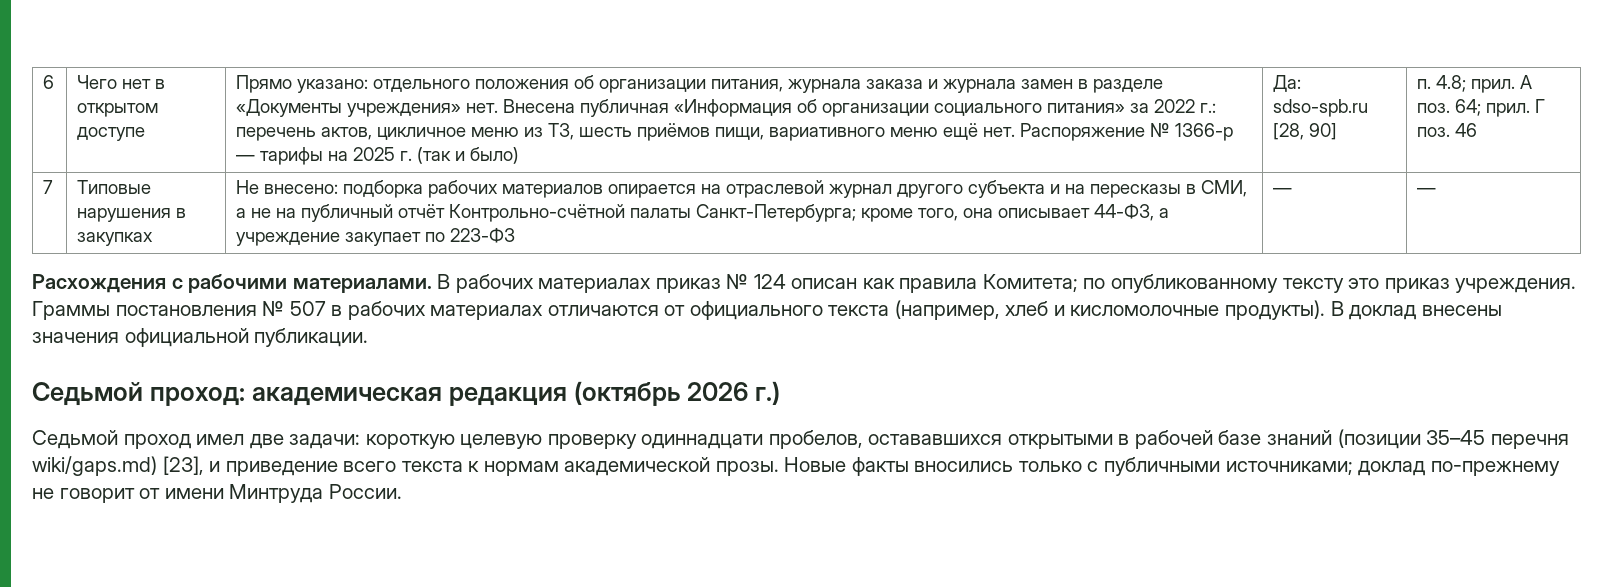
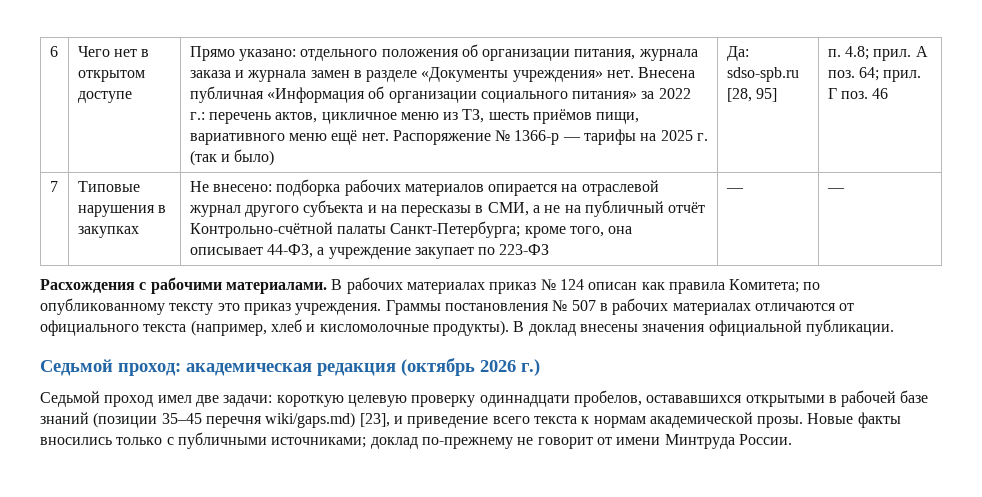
- Да: sdso-spb.ru [28, 90]
+ Да: sdso-spb.ru [28, 95]

